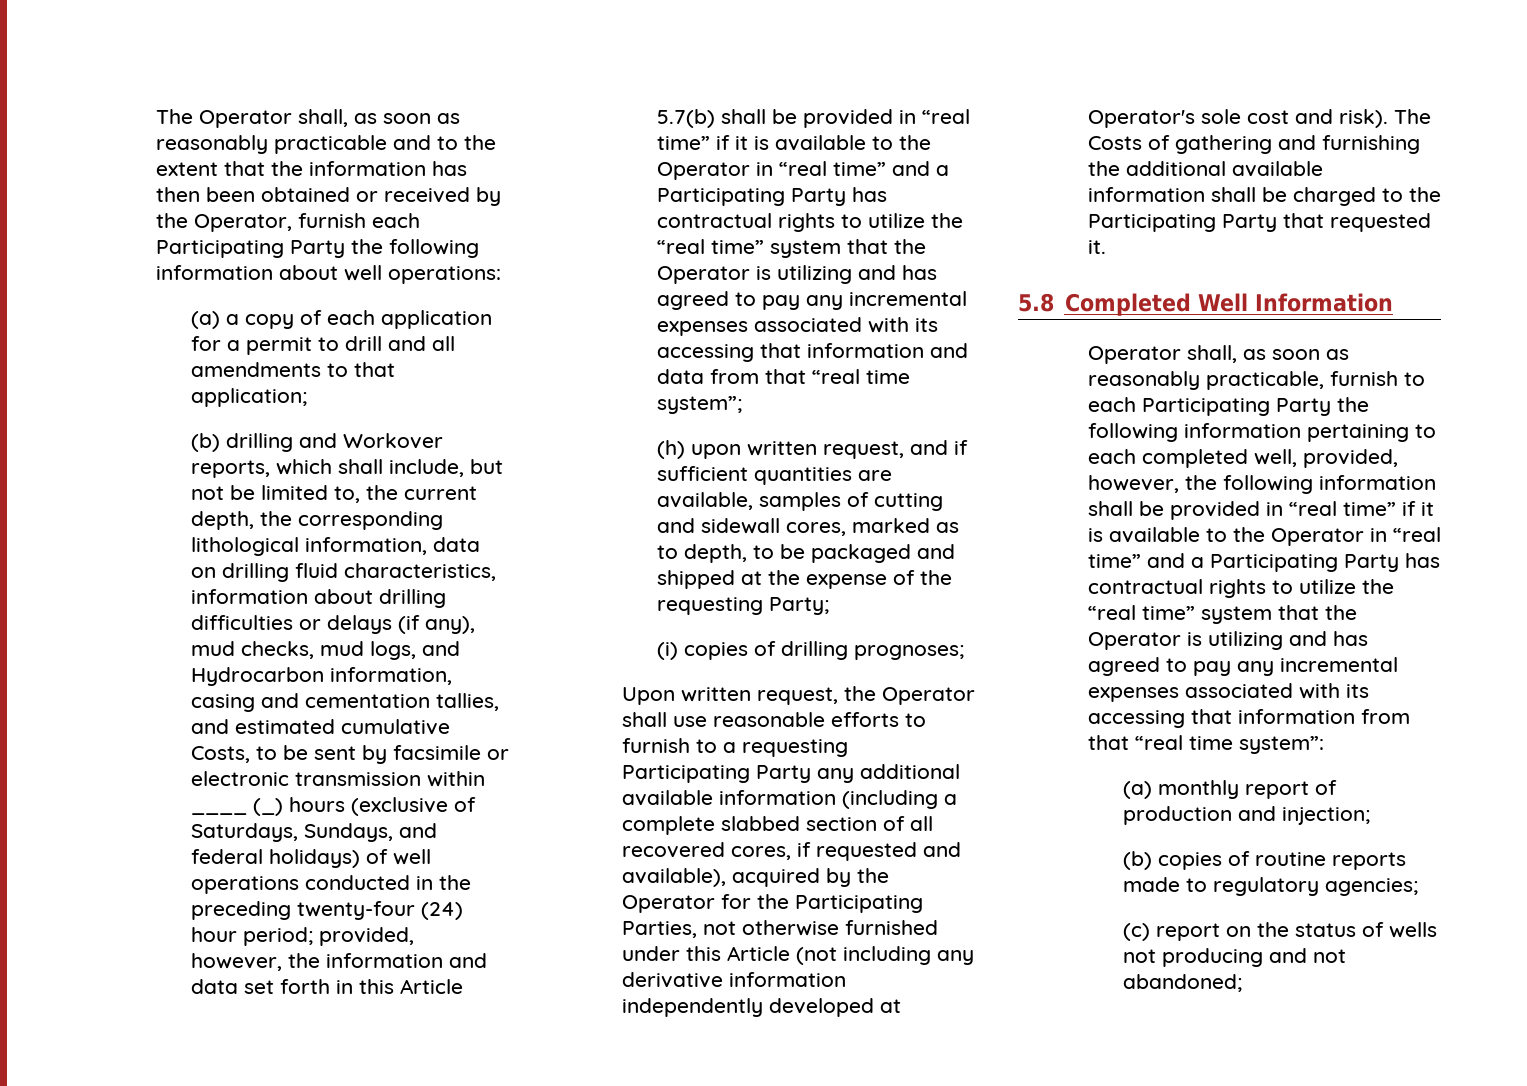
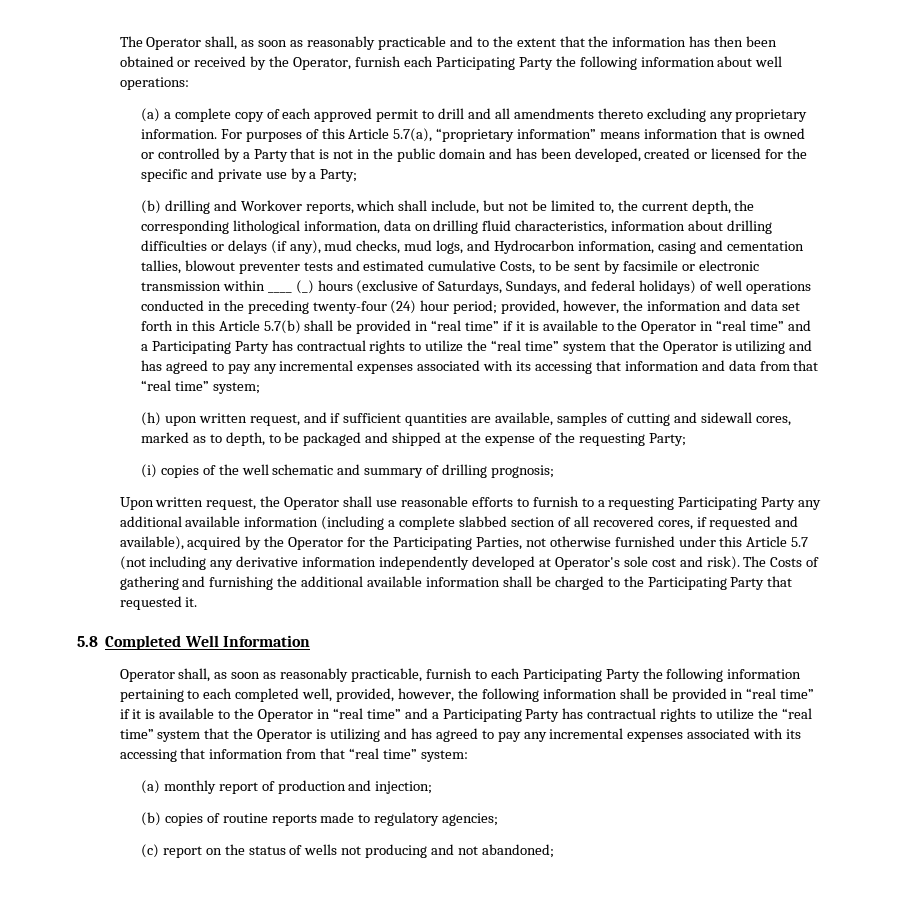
- (a) a copy of each application for a permit to drill and all amendments to that application;
+ (a) a complete copy of each approved permit to drill and all amendments thereto excluding any proprietary information. For purposes of this Article 5.7(a), “proprietary information” means information that is owned or controlled by a Party that is not in the public domain and has been developed, created or licensed for the specific and private use by a Party;
- (b) drilling and Workover reports, which shall include, but not be limited to, the current depth, the corresponding lithological information, data on drilling fluid characteristics, information about drilling difficulties or delays (if any), mud checks, mud logs, and Hydrocarbon information, casing and cementation tallies, and estimated cumulative Costs, to be sent by facsimile or electronic transmission within ____ (_) hours (exclusive of Saturdays, Sundays, and federal holidays) of well operations conducted in the preceding twenty-four (24) hour period;
+ (b) drilling and Workover reports, which shall include, but not be limited to, the current depth, the corresponding lithological information, data on drilling fluid characteristics, information about drilling difficulties or delays (if any), mud checks, mud logs, and Hydrocarbon information, casing and cementation tallies, blowout preventer tests and estimated cumulative Costs, to be sent by facsimile or electronic transmission within ____ (_) hours (exclusive of Saturdays, Sundays, and federal holidays) of well operations conducted in the preceding twenty-four (24) hour period;
- provided, however, the information and data set forth in this Article 5.7(b) shall be provided in “real time” if it is available to the Operator in “real time” and a Participating Party has contractual rights to utilize the “real time” system that the Operator is utilizing and has agreed to pay any incremental expenses associated with its accessing that information and data from that “real time system”;
+ provided, however, the information and data set forth in this Article 5.7(b) shall be provided in “real time” if it is available to the Operator in “real time” and a Participating Party has contractual rights to utilize the “real time” system that the Operator is utilizing and has agreed to pay any incremental expenses associated with its accessing that information and data from that “real time” system;
- (i) copies of drilling prognoses;
+ (i) copies of the well schematic and summary of drilling prognosis;
- Upon written request, the Operator shall use reasonable efforts to furnish to a requesting Participating Party any additional available information (including a complete slabbed section of all recovered cores, if requested and available), acquired by the Operator for the Participating Parties, not otherwise furnished under this Article (not including any derivative information independently developed at Operator's sole cost and risk).
+ Upon written request, the Operator shall use reasonable efforts to furnish to a requesting Participating Party any additional available information (including a complete slabbed section of all recovered cores, if requested and available), acquired by the Operator for the Participating Parties, not otherwise furnished under this Article 5.7 (not including any derivative information independently developed at Operator's sole cost and risk).
- Operator shall, as soon as reasonably practicable, furnish to each Participating Party the following information pertaining to each completed well, provided, however, the following information shall be provided in “real time” if it is available to the Operator in “real time” and a Participating Party has contractual rights to utilize the “real time” system that the Operator is utilizing and has agreed to pay any incremental expenses associated with its accessing that information from that “real time system”:
+ Operator shall, as soon as reasonably practicable, furnish to each Participating Party the following information pertaining to each completed well, provided, however, the following information shall be provided in “real time” if it is available to the Operator in “real time” and a Participating Party has contractual rights to utilize the “real time” system that the Operator is utilizing and has agreed to pay any incremental expenses associated with its accessing that information from that “real time” system:

